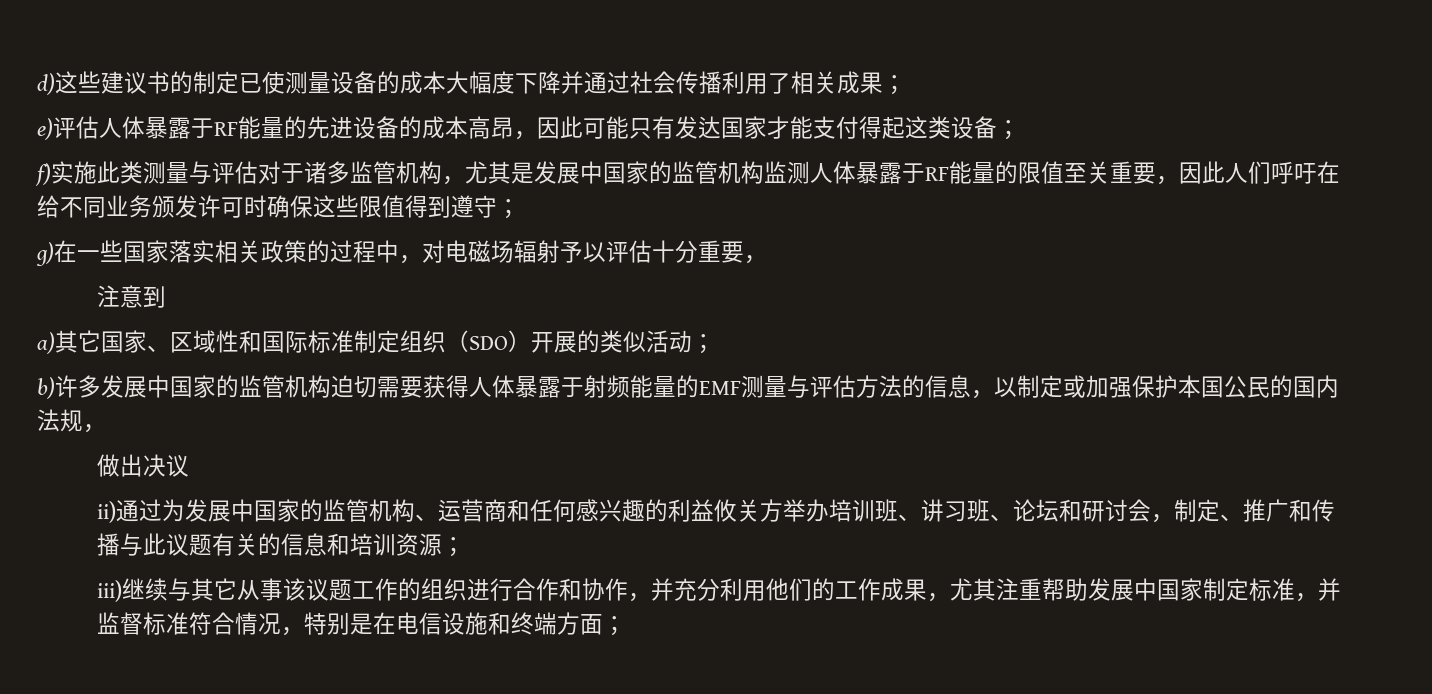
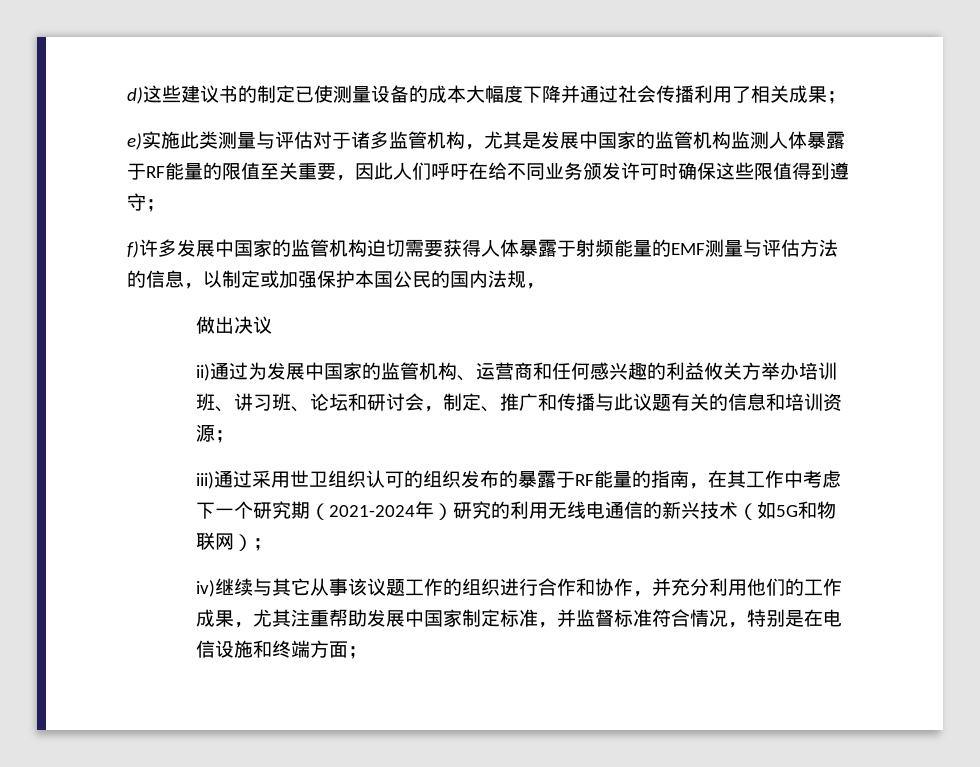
- e)评估人体暴露于RF能量的先进设备的成本高昂，因此可能只有发达国家才能支付得起这类设备；
- f)实施此类测量与评估对于诸多监管机构，尤其是发展中国家的监管机构监测人体暴露于RF能量的限值至关重要，因此人们呼吁在给不同业务颁发许可时确保这些限值得到遵守；
+ e)实施此类测量与评估对于诸多监管机构，尤其是发展中国家的监管机构监测人体暴露于RF能量的限值至关重要，因此人们呼吁在给不同业务颁发许可时确保这些限值得到遵守；
- g)在一些国家落实相关政策的过程中，对电磁场辐射予以评估十分重要，
- 注意到
- a)其它国家、区域性和国际标准制定组织（SDO）开展的类似活动；
- b)许多发展中国家的监管机构迫切需要获得人体暴露于射频能量的EMF测量与评估方法的信息，以制定或加强保护本国公民的国内法规，
+ f)许多发展中国家的监管机构迫切需要获得人体暴露于射频能量的EMF测量与评估方法的信息，以制定或加强保护本国公民的国内法规，
- iii)继续与其它从事该议题工作的组织进行合作和协作，并充分利用他们的工作成果，尤其注重帮助发展中国家制定标准，并监督标准符合情况，特别是在电信设施和终端方面；
+ iii)通过采用世卫组织认可的组织发布的暴露于RF能量的指南，在其工作中考虑下一个研究期（2021-2024年）研究的利用无线电通信的新兴技术（如5G和物联网）；
+ iv)继续与其它从事该议题工作的组织进行合作和协作，并充分利用他们的工作成果，尤其注重帮助发展中国家制定标准，并监督标准符合情况，特别是在电信设施和终端方面；

